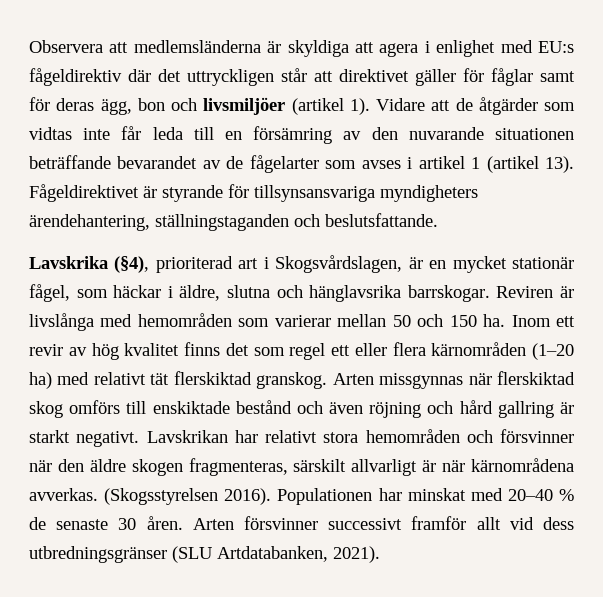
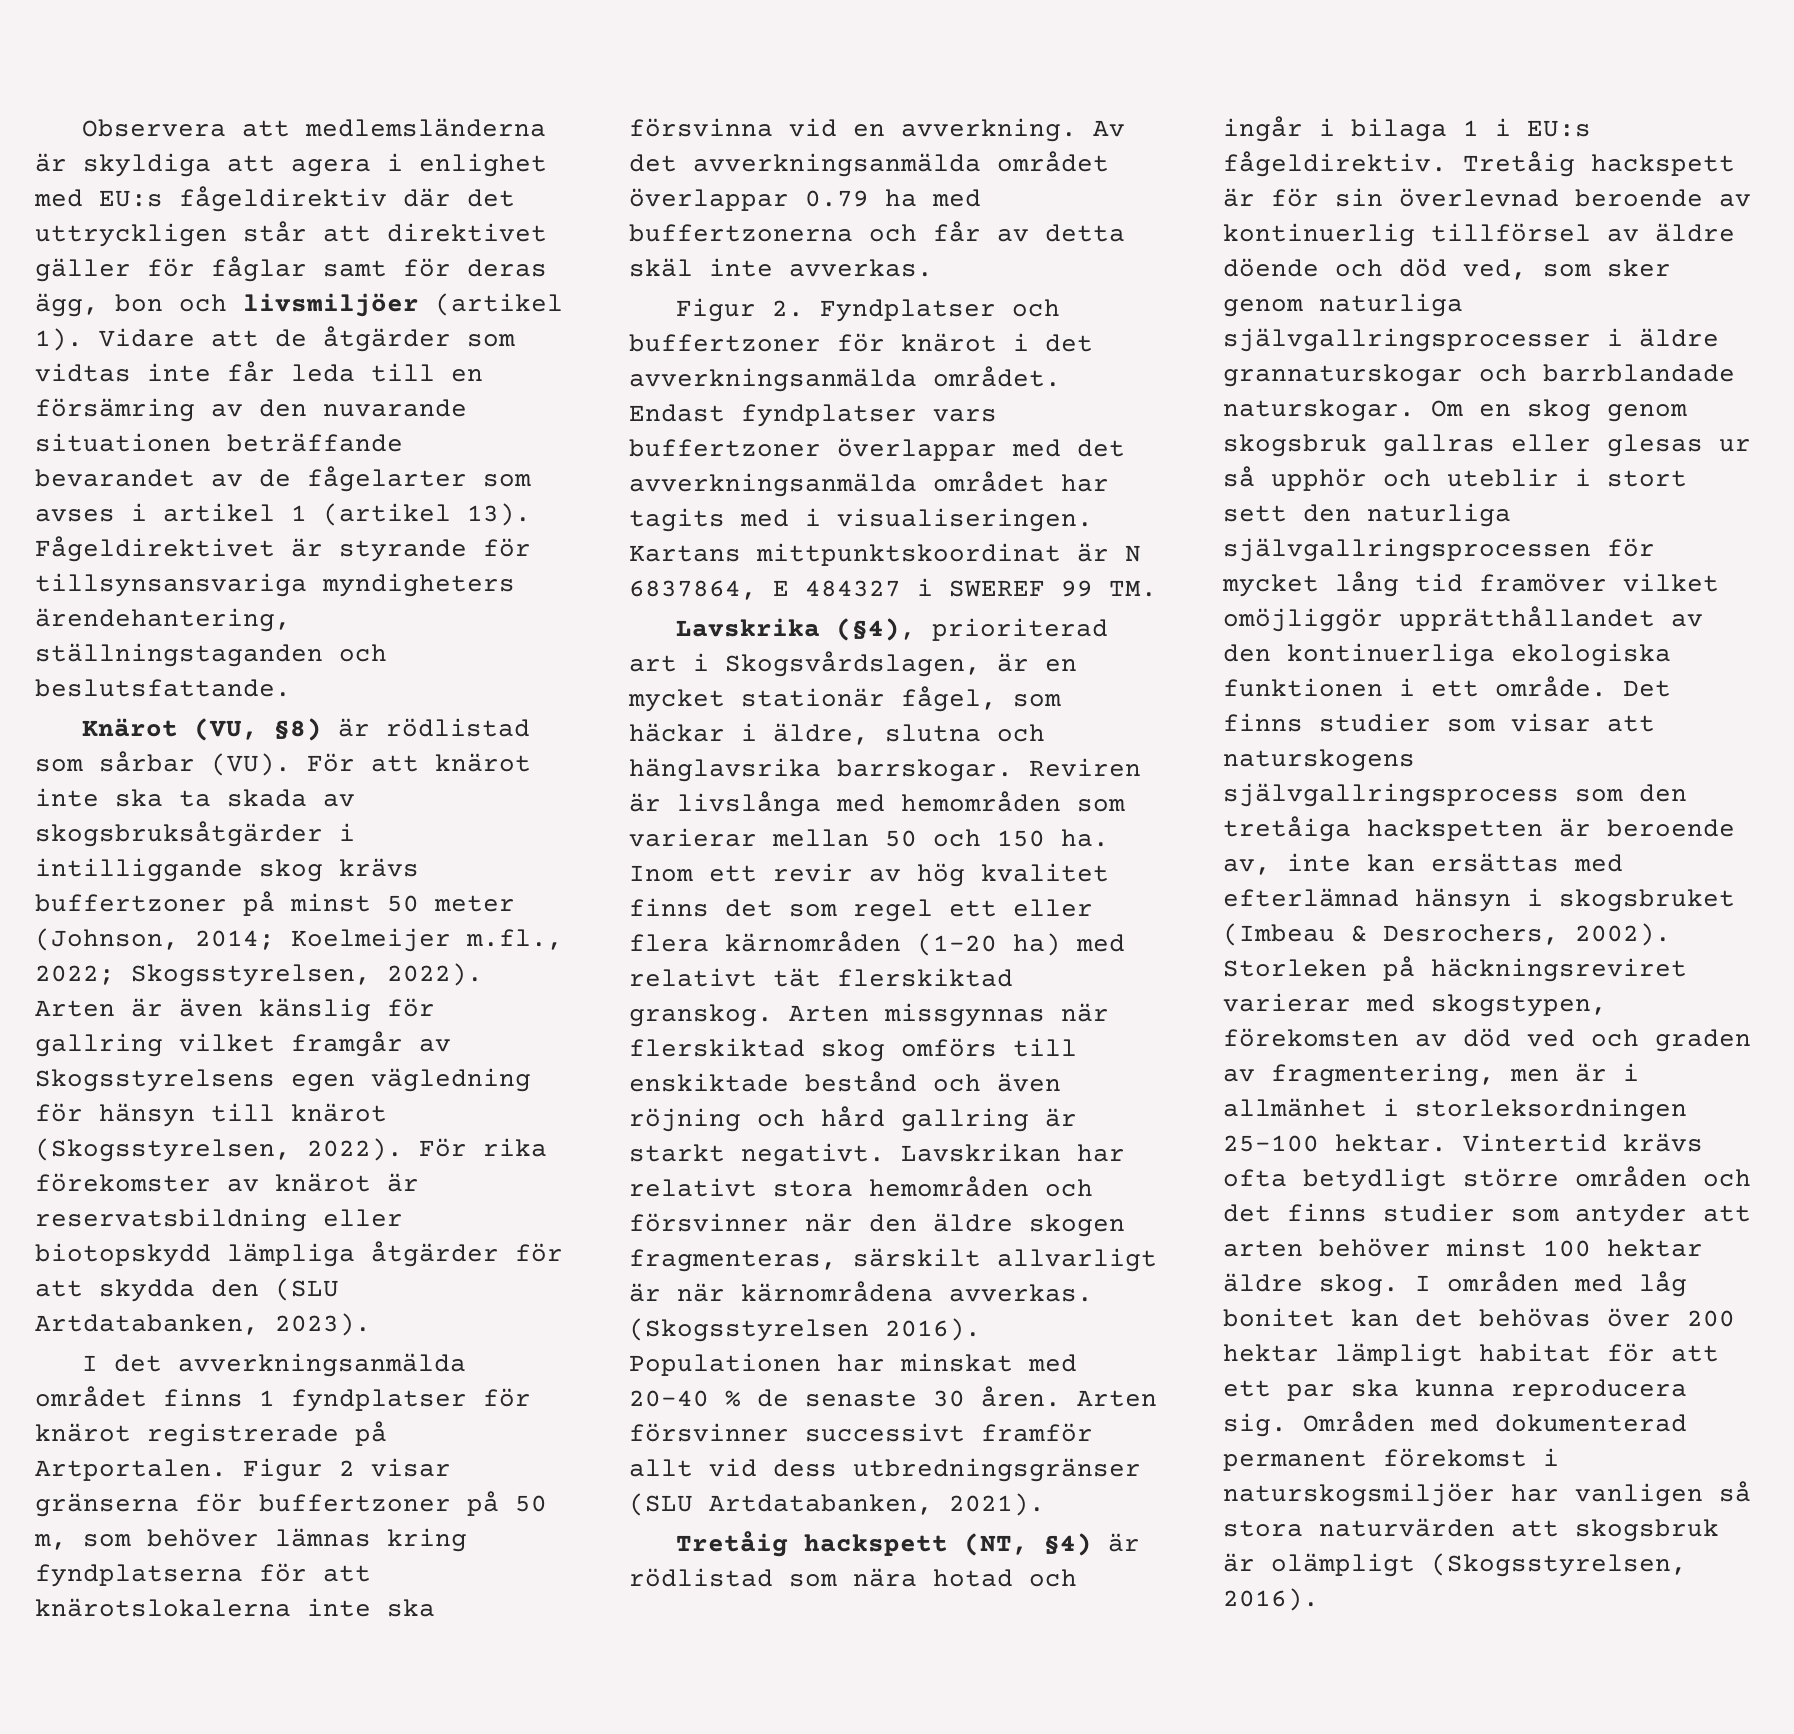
+ Knärot (VU, §8) är rödlistad som sårbar (VU). För att knärot inte ska ta skada av skogsbruksåtgärder i intilliggande skog krävs buffertzoner på minst 50 meter (Johnson, 2014; Koelmeijer m.fl., 2022; Skogsstyrelsen, 2022). Arten är även känslig för gallring vilket framgår av Skogsstyrelsens egen vägledning för hänsyn till knärot (Skogsstyrelsen, 2022). För rika förekomster av knärot är reservatsbildning eller biotopskydd lämpliga åtgärder för att skydda den (SLU Artdatabanken, 2023).
+ I det avverkningsanmälda området finns 1 fyndplatser för knärot registrerade på Artportalen. Figur 2 visar gränserna för buffertzoner på 50 m, som behöver lämnas kring fyndplatserna för att knärotslokalerna inte ska försvinna vid en avverkning. Av det avverkningsanmälda området överlappar 0.79 ha med buffertzonerna och får av detta skäl inte avverkas.
+ Figur 2. Fyndplatser och buffertzoner för knärot i det avverkningsanmälda området. Endast fyndplatser vars buffertzoner överlappar med det avverkningsanmälda området har tagits med i visualiseringen. Kartans mittpunktskoordinat är N 6837864, E 484327 i SWEREF 99 TM.
+ Tretåig hackspett (NT, §4) är rödlistad som nära hotad och ingår i bilaga 1 i EU:s fågeldirektiv. Tretåig hackspett är för sin överlevnad beroende av kontinuerlig tillförsel av äldre döende och död ved, som sker genom naturliga självgallringsprocesser i äldre grannaturskogar och barrblandade naturskogar. Om en skog genom skogsbruk gallras eller glesas ur så upphör och uteblir i stort sett den naturliga självgallringsprocessen för mycket lång tid framöver vilket omöjliggör upprätthållandet av den kontinuerliga ekologiska funktionen i ett område. Det finns studier som visar att naturskogens självgallringsprocess som den tretåiga hackspetten är beroende av, inte kan ersättas med efterlämnad hänsyn i skogsbruket (Imbeau & Desrochers, 2002). Storleken på häckningsreviret varierar med skogstypen, förekomsten av död ved och graden av fragmentering, men är i allmänhet i storleksordningen 25–100 hektar. Vintertid krävs ofta betydligt större områden och det finns studier som antyder att arten behöver minst 100 hektar äldre skog. I områden med låg bonitet kan det behövas över 200 hektar lämpligt habitat för att ett par ska kunna reproducera sig. Områden med dokumenterad permanent förekomst i naturskogsmiljöer har vanligen så stora naturvärden att skogsbruk är olämpligt (Skogsstyrelsen, 2016).

